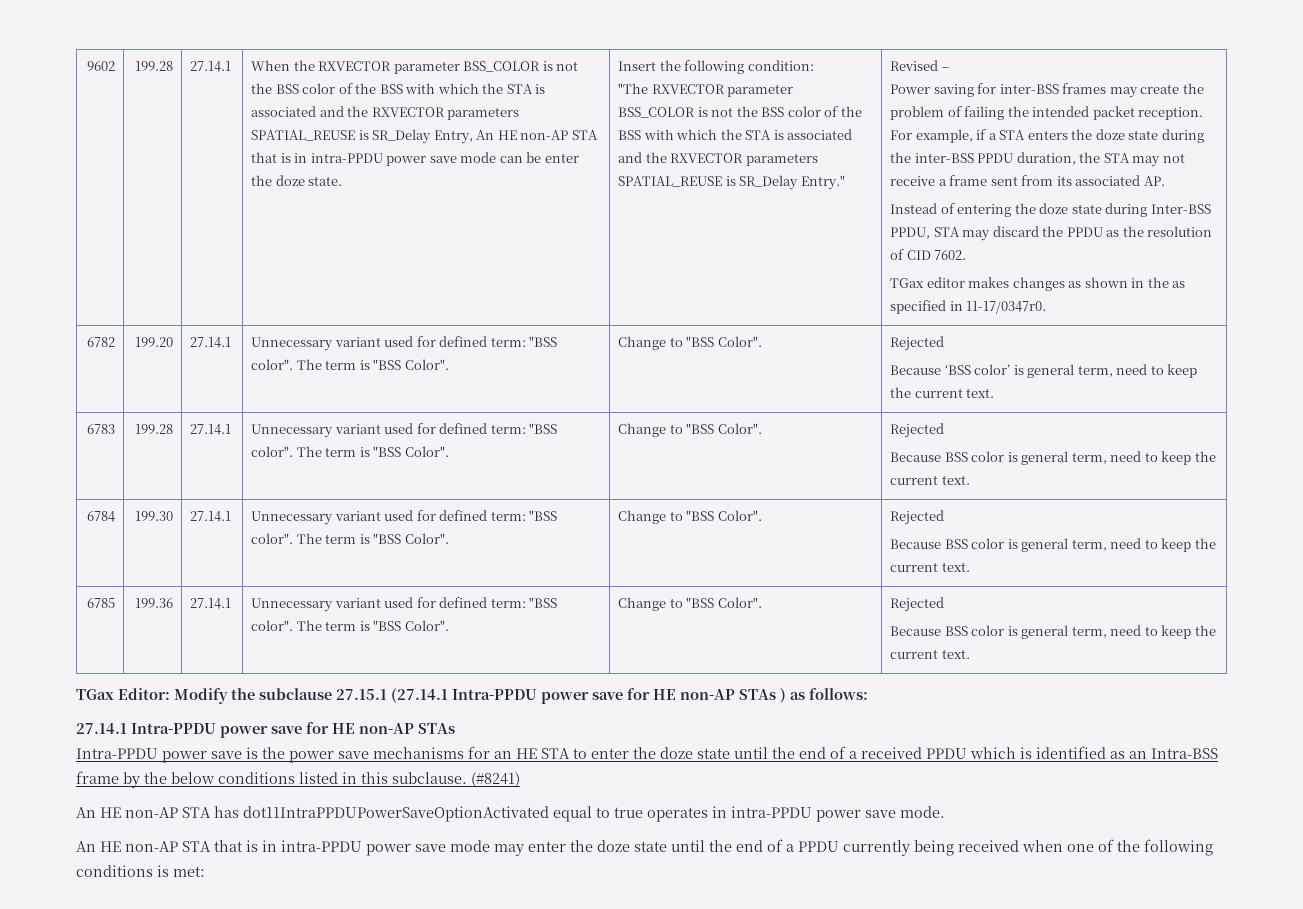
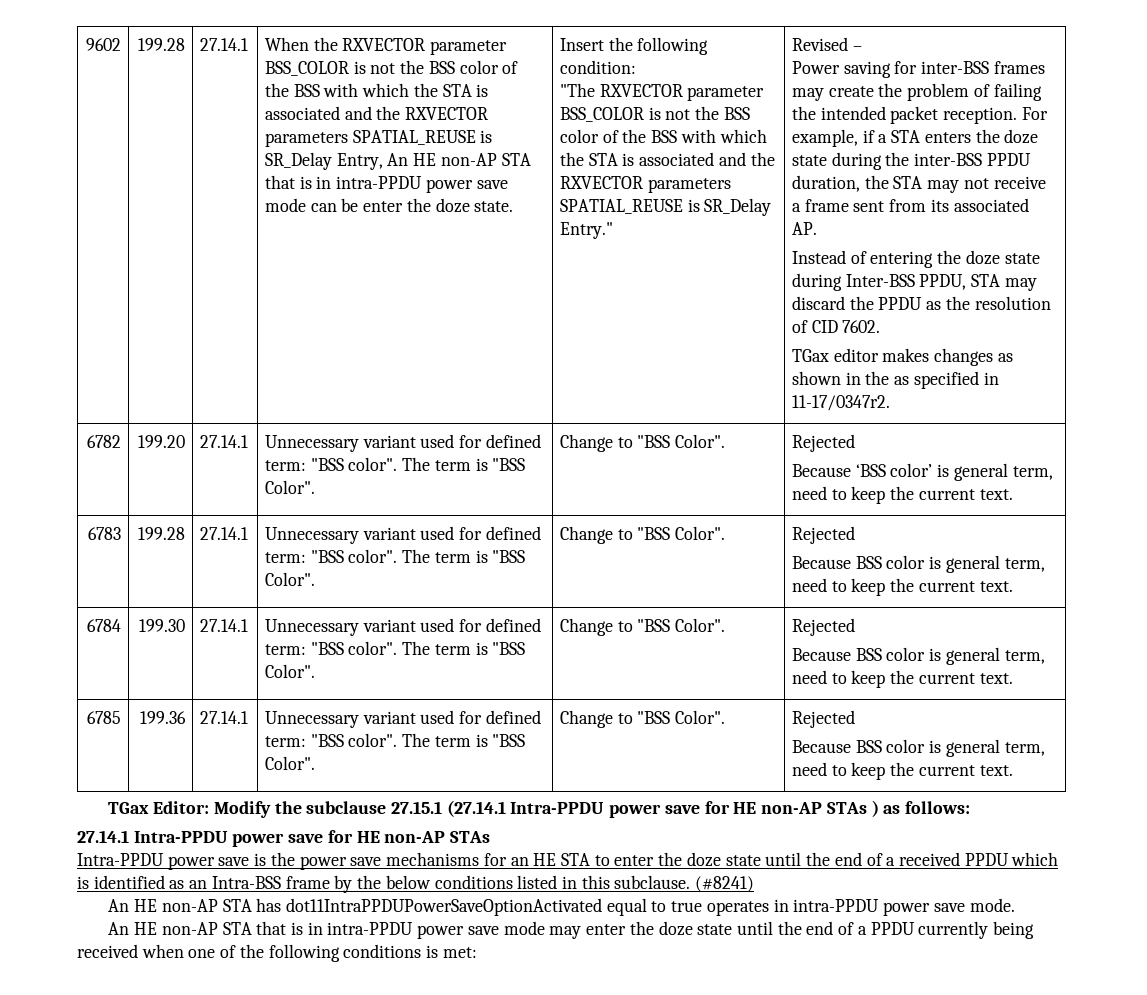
- TGax editor makes changes as shown in the as specified in 11-17/0347r0.
+ TGax editor makes changes as shown in the as specified in 11-17/0347r2.

